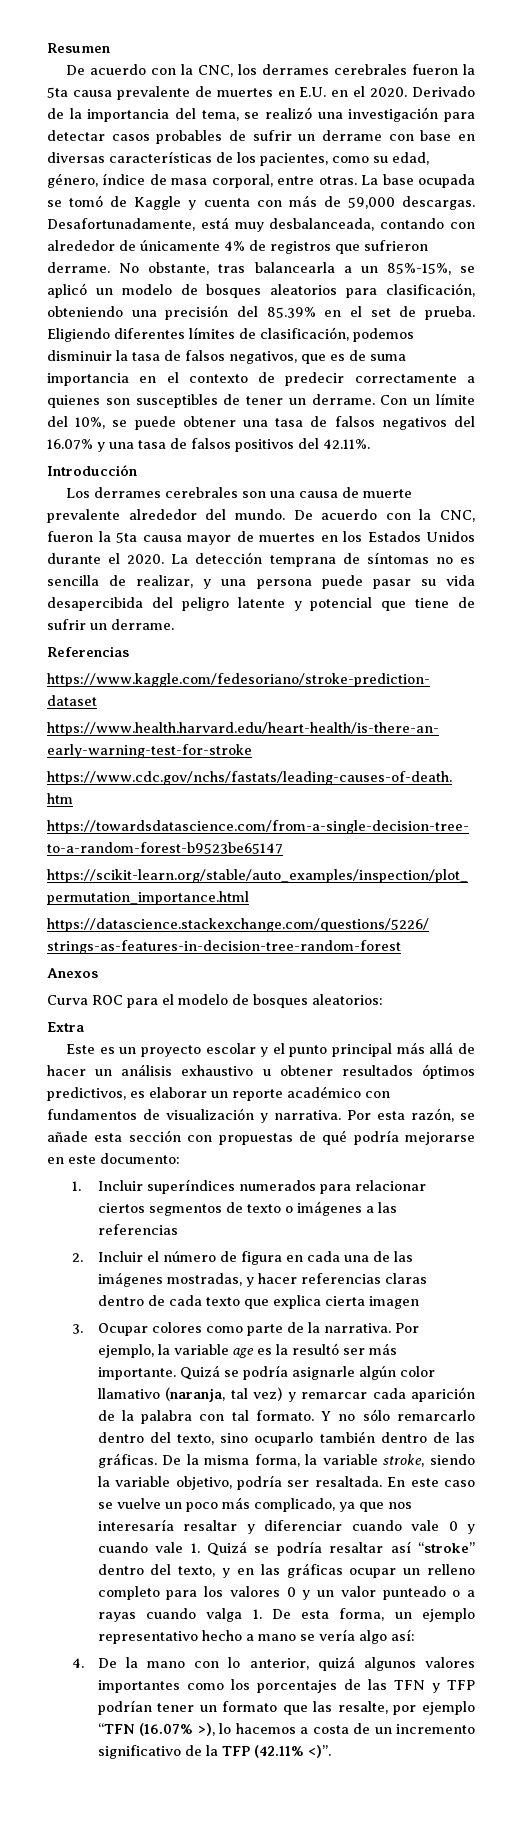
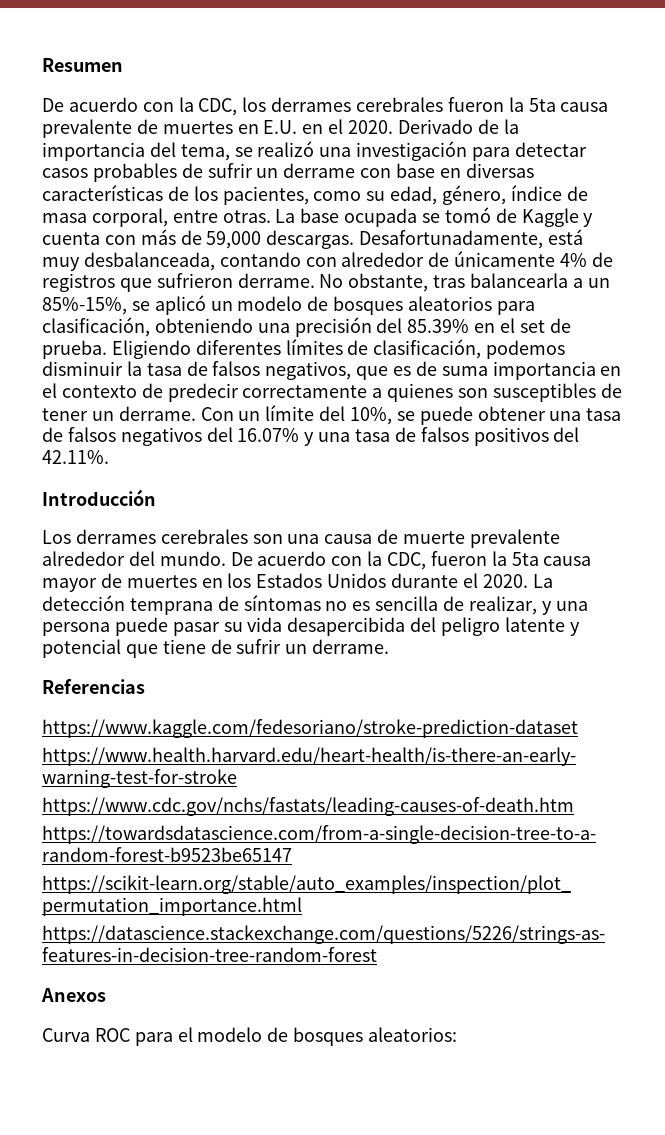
- De acuerdo con la CNC, los derrames cerebrales fueron la 5ta causa prevalente de muertes en E.U. en el 2020.
+ De acuerdo con la CDC, los derrames cerebrales fueron la 5ta causa prevalente de muertes en E.U. en el 2020.
- De acuerdo con la CNC, fueron la 5ta causa mayor de muertes en los Estados Unidos durante el 2020.
+ De acuerdo con la CDC, fueron la 5ta causa mayor de muertes en los Estados Unidos durante el 2020.
- Extra
- Este es un proyecto escolar y el punto principal más allá de hacer un análisis exhaustivo u obtener resultados óptimos predictivos, es elaborar un reporte académico con fundamentos de visualización y narrativa. Por esta razón, se añade esta sección con propuestas de qué podría mejorarse en este documento:
- 1. Incluir superíndices numerados para relacionar ciertos segmentos de texto o imágenes a las referencias
- 2. Incluir el número de figura en cada una de las imágenes mostradas, y hacer referencias claras dentro de cada texto que explica cierta imagen
- 3. Ocupar colores como parte de la narrativa. Por ejemplo, la variable age es la resultó ser más importante. Quizá se podría asignarle algún color llamativo (naranja, tal vez) y remarcar cada aparición de la palabra con tal formato. Y no sólo remarcarlo dentro del texto, sino ocuparlo también dentro de las gráficas. De la misma forma, la variable stroke, siendo la variable objetivo, podría ser resaltada. En este caso se vuelve un poco más complicado, ya que nos interesaría resaltar y diferenciar cuando vale 0 y cuando vale 1. Quizá se podría resaltar así “stroke” dentro del texto, y en las gráficas ocupar un relleno completo para los valores 0 y un valor punteado o a rayas cuando valga 1. De esta forma, un ejemplo representativo hecho a mano se vería algo así:
- 4. De la mano con lo anterior, quizá algunos valores importantes como los porcentajes de las TFN y TFP podrían tener un formato que las resalte, por ejemplo “TFN (16.07% >), lo hacemos a costa de un incremento significativo de la TFP (42.11% <)”.

